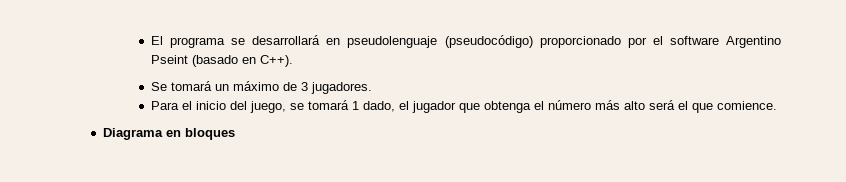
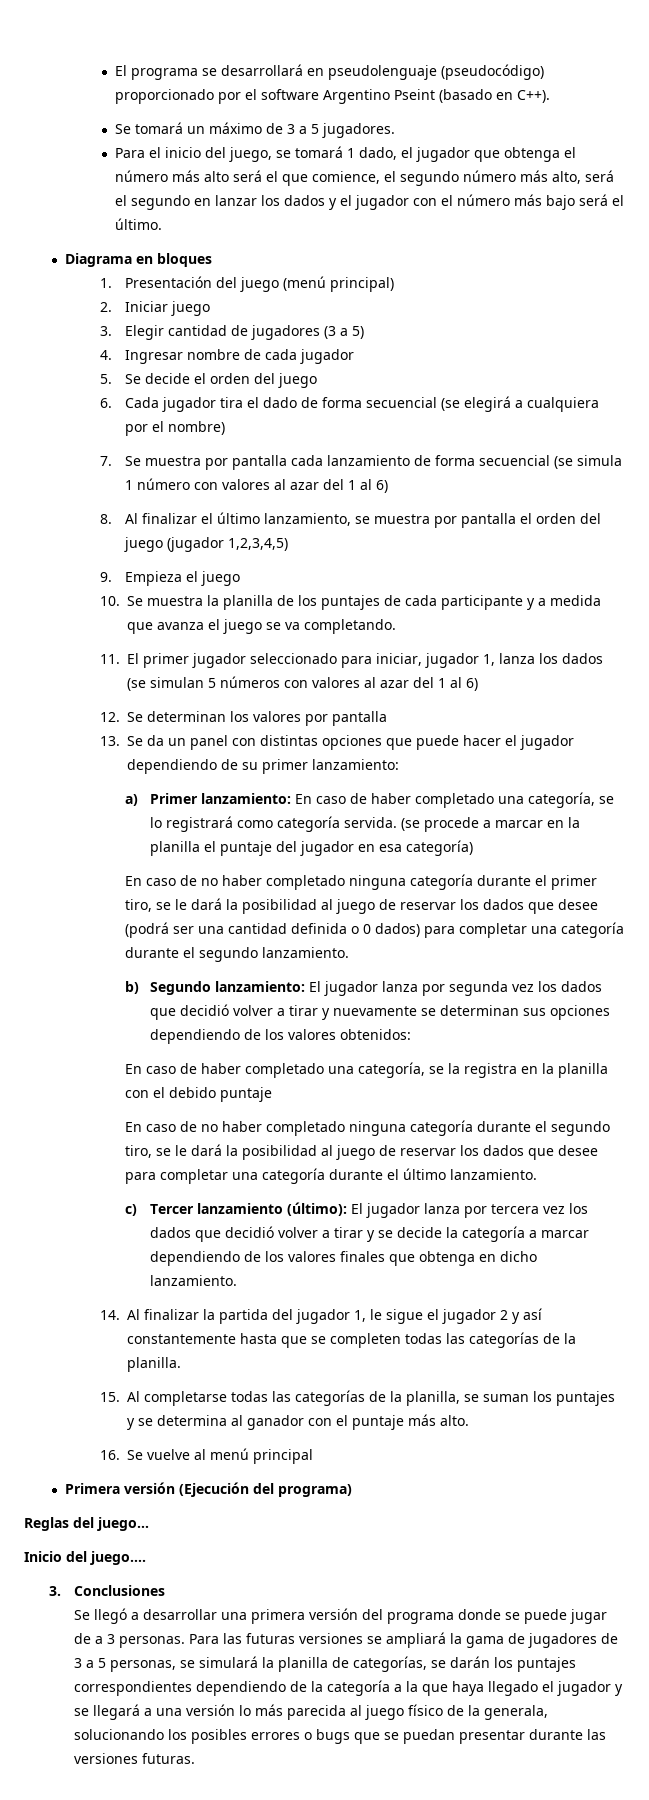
- Se tomará un máximo de 3 jugadores.
+ Se tomará un máximo de 3 a 5 jugadores.
- Para el inicio del juego, se tomará 1 dado, el jugador que obtenga el número más alto será el que comience.
+ Para el inicio del juego, se tomará 1 dado, el jugador que obtenga el número más alto será el que comience, el segundo número más alto, será el segundo en lanzar los dados y el jugador con el número más bajo será el último.
  Diagrama en bloques
+ 1. Presentación del juego (menú principal)
+ 2. Iniciar juego
+ 3. Elegir cantidad de jugadores (3 a 5)
+ 4. Ingresar nombre de cada jugador
+ 5. Se decide el orden del juego
+ 6. Cada jugador tira el dado de forma secuencial (se elegirá a cualquiera por el nombre)
+ 7. Se muestra por pantalla cada lanzamiento de forma secuencial (se simula 1 número con valores al azar del 1 al 6)
+ 8. Al finalizar el último lanzamiento, se muestra por pantalla el orden del juego (jugador 1,2,3,4,5)
+ 9. Empieza el juego
+ 10. Se muestra la planilla de los puntajes de cada participante y a medida que avanza el juego se va completando.
+ 11. El primer jugador seleccionado para iniciar, jugador 1, lanza los dados (se simulan 5 números con valores al azar del 1 al 6)
+ 12. Se determinan los valores por pantalla
+ 13. Se da un panel con distintas opciones que puede hacer el jugador dependiendo de su primer lanzamiento:
+ a) Primer lanzamiento: En caso de haber completado una categoría, se lo registrará como categoría servida. (se procede a marcar en la planilla el puntaje del jugador en esa categoría)
+ En caso de no haber completado ninguna categoría durante el primer tiro, se le dará la posibilidad al juego de reservar los dados que desee (podrá ser una cantidad definida o 0 dados) para completar una categoría durante el segundo lanzamiento.
+ b) Segundo lanzamiento: El jugador lanza por segunda vez los dados que decidió volver a tirar y nuevamente se determinan sus opciones dependiendo de los valores obtenidos:
+ En caso de haber completado una categoría, se la registra en la planilla con el debido puntaje
+ En caso de no haber completado ninguna categoría durante el segundo tiro, se le dará la posibilidad al juego de reservar los dados que desee para completar una categoría durante el último lanzamiento.
+ c) Tercer lanzamiento (último): El jugador lanza por tercera vez los dados que decidió volver a tirar y se decide la categoría a marcar dependiendo de los valores finales que obtenga en dicho lanzamiento.
+ 14. Al finalizar la partida del jugador 1, le sigue el jugador 2 y así constantemente hasta que se completen todas las categorías de la planilla.
+ 15. Al completarse todas las categorías de la planilla, se suman los puntajes y se determina al ganador con el puntaje más alto.
+ 16. Se vuelve al menú principal
+ Primera versión (Ejecución del programa)
+ Reglas del juego…
+ Inicio del juego….
+ 3. Conclusiones
+ Se llegó a desarrollar una primera versión del programa donde se puede jugar de a 3 personas. Para las futuras versiones se ampliará la gama de jugadores de 3 a 5 personas, se simulará la planilla de categorías, se darán los puntajes correspondientes dependiendo de la categoría a la que haya llegado el jugador y se llegará a una versión lo más parecida al juego físico de la generala, solucionando los posibles errores o bugs que se puedan presentar durante las versiones futuras.

